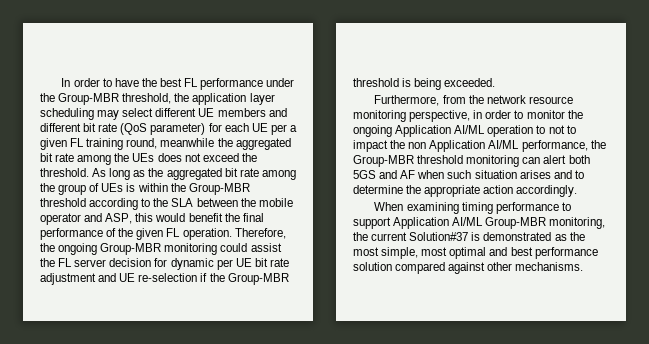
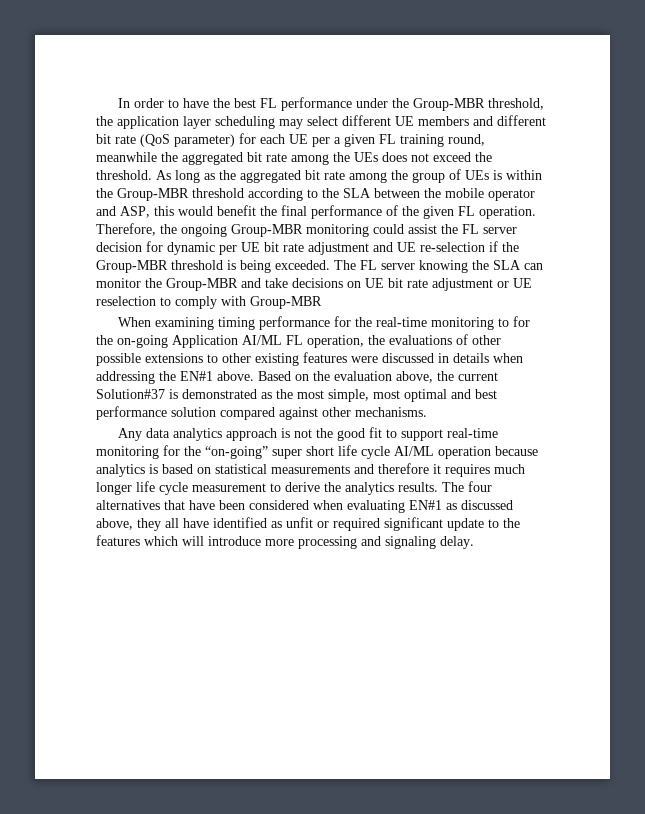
- Therefore, the ongoing Group-MBR monitoring could assist the FL server decision for dynamic per UE bit rate adjustment and UE re-selection if the Group-MBR threshold is being exceeded.
- Furthermore, from the network resource monitoring perspective, in order to monitor the ongoing Application AI/ML operation to not to impact the non Application AI/ML performance, the Group-MBR threshold monitoring can alert both 5GS and AF when such situation arises and to determine the appropriate action accordingly.
- When examining timing performance to support Application AI/ML Group-MBR monitoring, the current Solution#37 is demonstrated as the most simple, most optimal and best performance solution compared against other mechanisms.
+ Therefore, the ongoing Group-MBR monitoring could assist the FL server decision for dynamic per UE bit rate adjustment and UE re-selection if the Group-MBR threshold is being exceeded. The FL server knowing the SLA can monitor the Group-MBR and take decisions on UE bit rate adjustment or UE reselection to comply with Group-MBR
+ When examining timing performance for the real-time monitoring to for the on-going Application AI/ML FL operation, the evaluations of other possible extensions to other existing features were discussed in details when addressing the EN#1 above. Based on the evaluation above, the current Solution#37 is demonstrated as the most simple, most optimal and best performance solution compared against other mechanisms.
+ Any data analytics approach is not the good fit to support real-time monitoring for the “on-going” super short life cycle AI/ML operation because analytics is based on statistical measurements and therefore it requires much longer life cycle measurement to derive the analytics results. The four alternatives that have been considered when evaluating EN#1 as discussed above, they all have identified as unfit or required significant update to the features which will introduce more processing and signaling delay.

